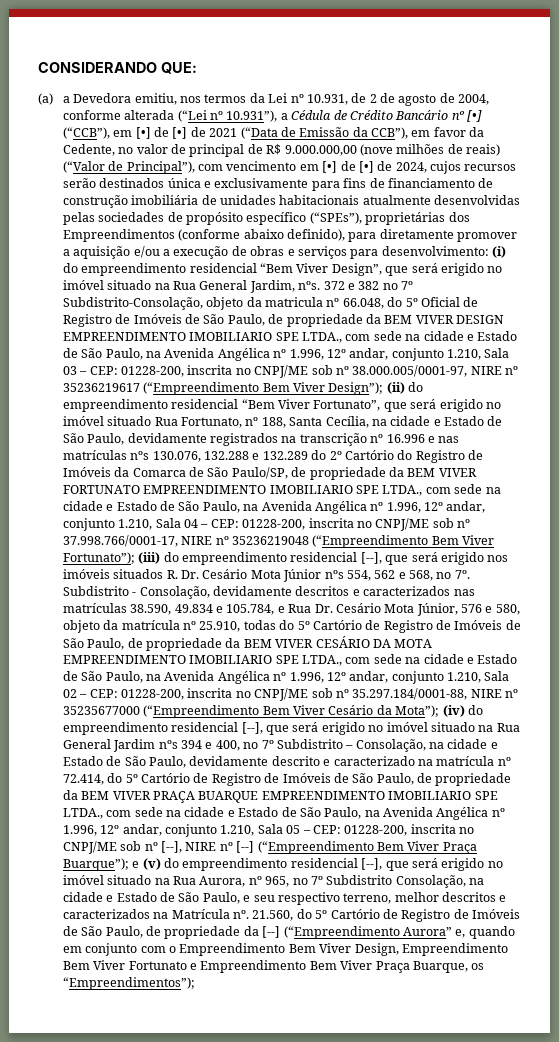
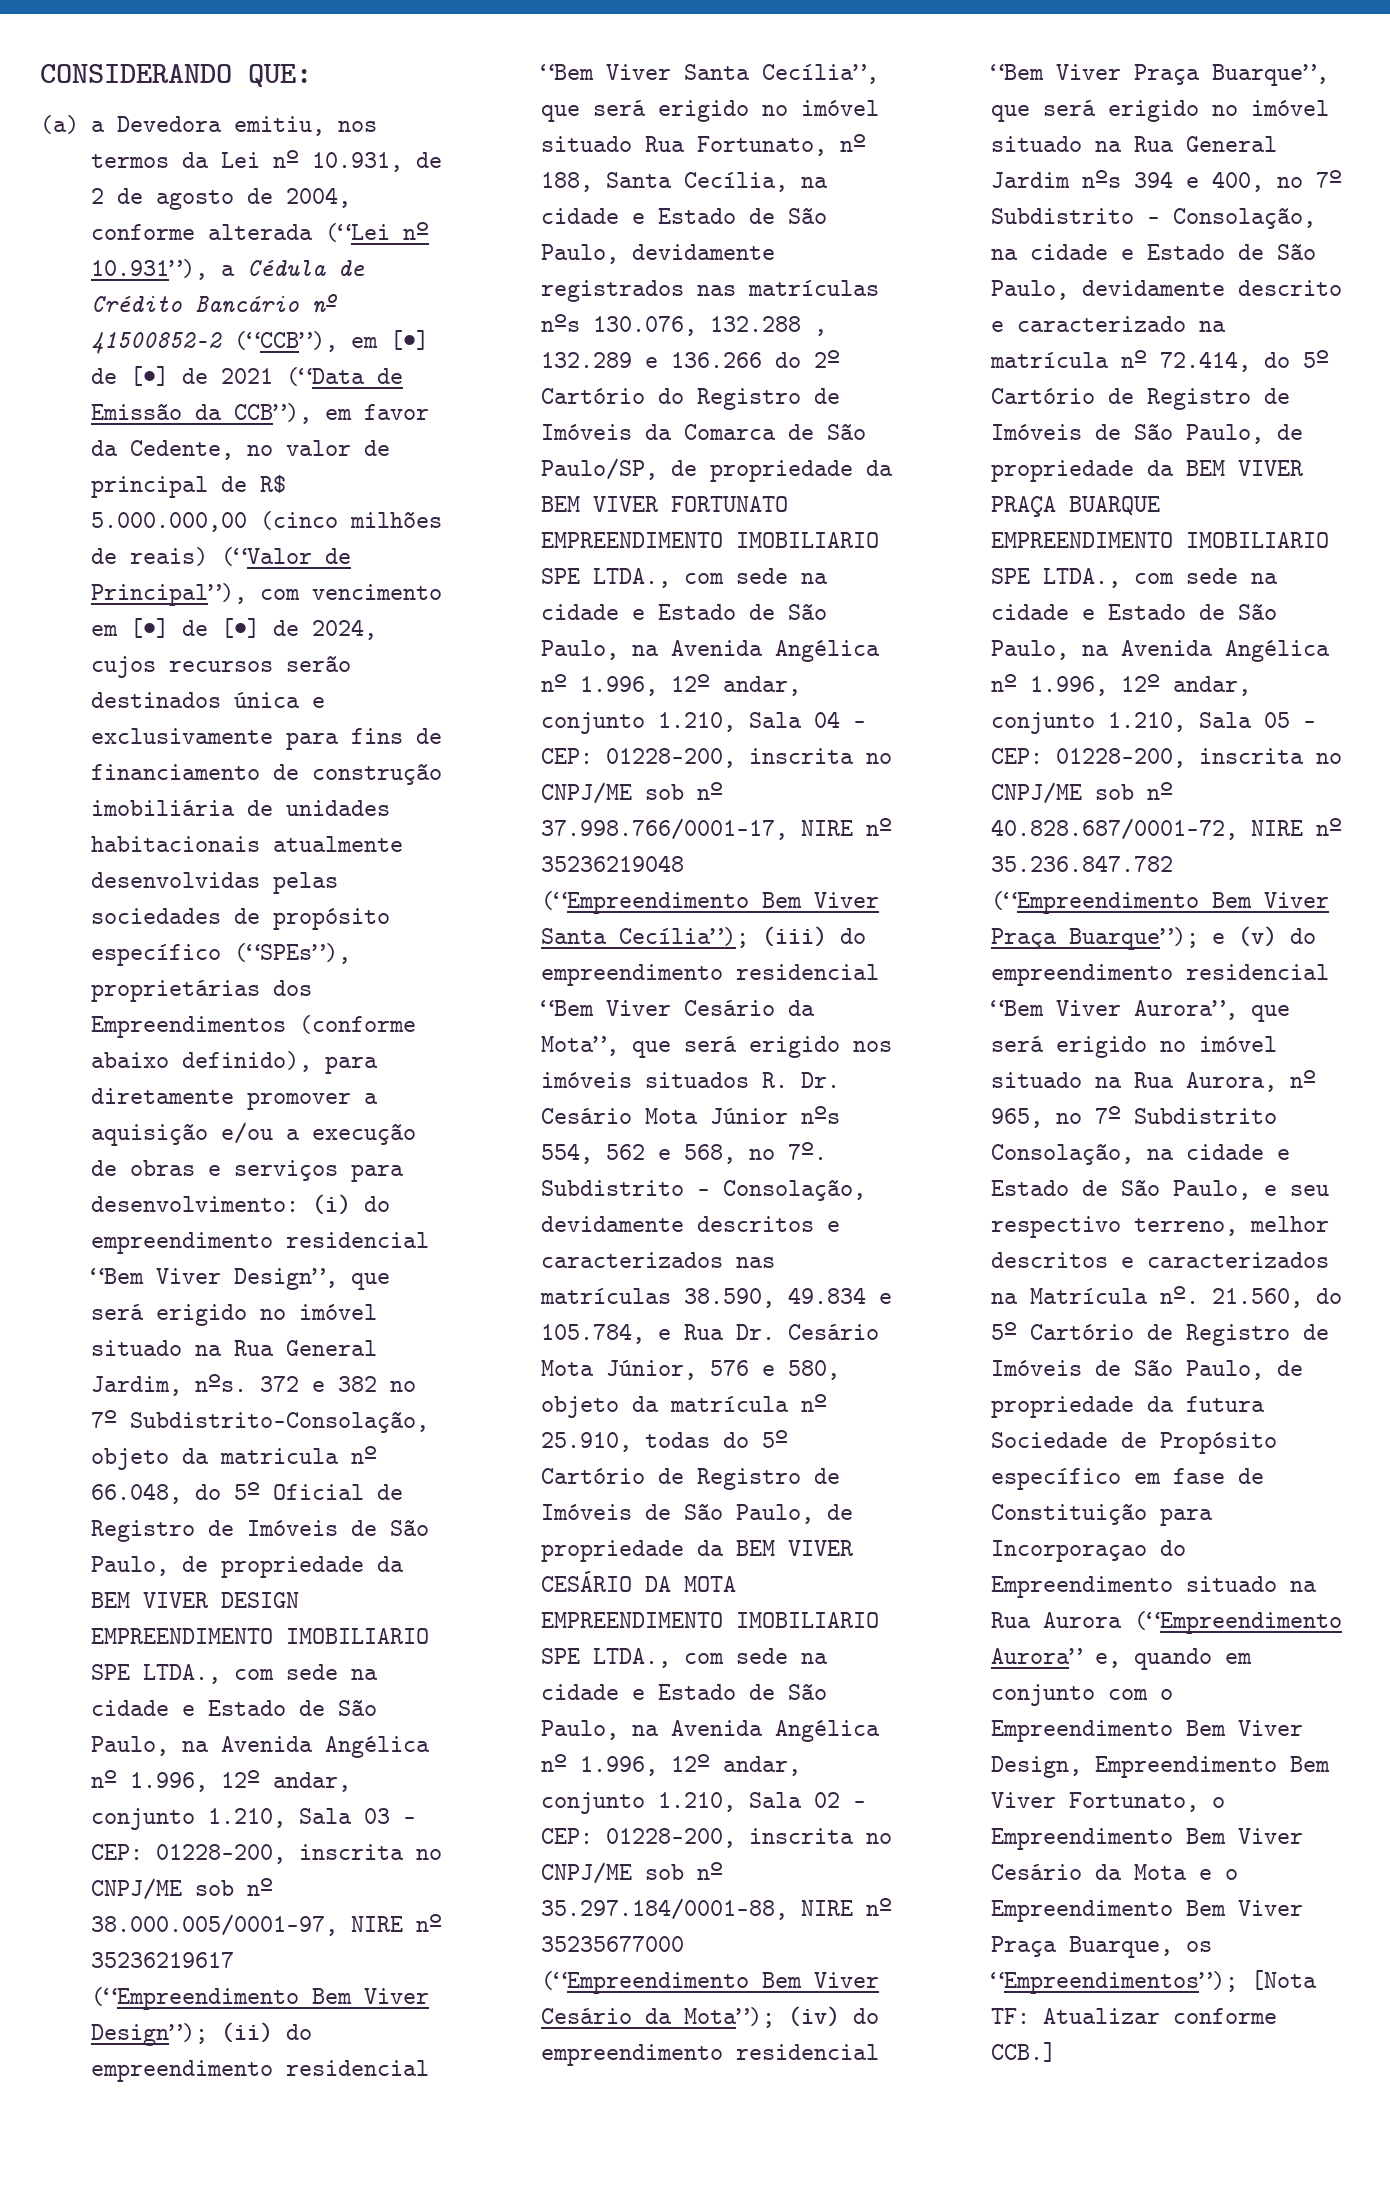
- (a) a Devedora emitiu, nos termos da Lei nº 10.931, de 2 de agosto de 2004, conforme alterada (“Lei nº 10.931”), a Cédula de Crédito Bancário nº [•] (“CCB”), em [•] de [•] de 2021 (“Data de Emissão da CCB”), em favor da Cedente, no valor de principal de R$ 9.000.000,00 (nove milhões de reais) (“Valor de Principal”), com vencimento em [•] de [•] de 2024, cujos recursos serão destinados única e exclusivamente para fins de financiamento de construção imobiliária de unidades habitacionais atualmente desenvolvidas pelas sociedades de propósito específico (“SPEs”), proprietárias dos Empreendimentos (conforme abaixo definido), para diretamente promover a aquisição e/ou a execução de obras e serviços para desenvolvimento:
+ (a) a Devedora emitiu, nos termos da Lei nº 10.931, de 2 de agosto de 2004, conforme alterada (“Lei nº 10.931”), a Cédula de Crédito Bancário nº 41500852-2 (“CCB”), em [•] de [•] de 2021 (“Data de Emissão da CCB”), em favor da Cedente, no valor de principal de R$ 5.000.000,00 (cinco milhões de reais) (“Valor de Principal”), com vencimento em [•] de [•] de 2024, cujos recursos serão destinados única e exclusivamente para fins de financiamento de construção imobiliária de unidades habitacionais atualmente desenvolvidas pelas sociedades de propósito específico (“SPEs”), proprietárias dos Empreendimentos (conforme abaixo definido), para diretamente promover a aquisição e/ou a execução de obras e serviços para desenvolvimento:
- (ii) do empreendimento residencial “Bem Viver Fortunato”, que será erigido no imóvel situado Rua Fortunato, nº 188, Santa Cecília, na cidade e Estado de São Paulo, devidamente registrados na transcrição nº 16.996 e nas matrículas nºs 130.076, 132.288 e 132.289 do 2º Cartório do Registro de Imóveis da Comarca de São Paulo/SP, de propriedade da BEM VIVER FORTUNATO EMPREENDIMENTO IMOBILIARIO SPE LTDA., com sede na cidade e Estado de São Paulo, na Avenida Angélica nº 1.996, 12º andar, conjunto 1.210, Sala 04 – CEP:
+ (ii) do empreendimento residencial “Bem Viver Santa Cecília”, que será erigido no imóvel situado Rua Fortunato, nº 188, Santa Cecília, na cidade e Estado de São Paulo, devidamente registrados nas matrículas nºs 130.076, 132.288 , 132.289 e 136.266 do 2º Cartório do Registro de Imóveis da Comarca de São Paulo/SP, de propriedade da BEM VIVER FORTUNATO EMPREENDIMENTO IMOBILIARIO SPE LTDA., com sede na cidade e Estado de São Paulo, na Avenida Angélica nº 1.996, 12º andar, conjunto 1.210, Sala 04 – CEP:
- 01228-200, inscrita no CNPJ/ME sob nº 37.998.766/0001-17, NIRE nº 35236219048 (“Empreendimento Bem Viver Fortunato”);
+ 01228-200, inscrita no CNPJ/ME sob nº 37.998.766/0001-17, NIRE nº 35236219048 (“Empreendimento Bem Viver Santa Cecília”);
- (iii) do empreendimento residencial [--], que será erigido nos imóveis situados R. Dr. Cesário Mota Júnior nºs 554, 562 e 568, no 7º.
+ (iii) do empreendimento residencial “Bem Viver Cesário da Mota”, que será erigido nos imóveis situados R. Dr. Cesário Mota Júnior nºs 554, 562 e 568, no 7º.
- (iv) do empreendimento residencial [--], que será erigido no imóvel situado na Rua General Jardim nºs 394 e 400, no 7º Subdistrito – Consolação, na cidade e Estado de São Paulo, devidamente descrito e caracterizado na matrícula nº 72.414, do 5º Cartório de Registro de Imóveis de São Paulo, de propriedade da BEM VIVER PRAÇA BUARQUE EMPREENDIMENTO IMOBILIARIO SPE LTDA., com sede na cidade e Estado de São Paulo, na Avenida Angélica nº 1.996, 12º andar, conjunto 1.210, Sala 05 – CEP:
+ (iv) do empreendimento residencial “Bem Viver Praça Buarque”, que será erigido no imóvel situado na Rua General Jardim nºs 394 e 400, no 7º Subdistrito – Consolação, na cidade e Estado de São Paulo, devidamente descrito e caracterizado na matrícula nº 72.414, do 5º Cartório de Registro de Imóveis de São Paulo, de propriedade da BEM VIVER PRAÇA BUARQUE EMPREENDIMENTO IMOBILIARIO SPE LTDA., com sede na cidade e Estado de São Paulo, na Avenida Angélica nº 1.996, 12º andar, conjunto 1.210, Sala 05 – CEP:
- 01228-200, inscrita no CNPJ/ME sob nº [--], NIRE nº [--] (“Empreendimento Bem Viver Praça Buarque”);
+ 01228-200, inscrita no CNPJ/ME sob nº 40.828.687/0001-72, NIRE nº 35.236.847.782 (“Empreendimento Bem Viver Praça Buarque”);
- e (v) do empreendimento residencial [--], que será erigido no imóvel situado na Rua Aurora, nº 965, no 7º Subdistrito Consolação, na cidade e Estado de São Paulo, e seu respectivo terreno, melhor descritos e caracterizados na Matrícula nº.
+ e (v) do empreendimento residencial “Bem Viver Aurora”, que será erigido no imóvel situado na Rua Aurora, nº 965, no 7º Subdistrito Consolação, na cidade e Estado de São Paulo, e seu respectivo terreno, melhor descritos e caracterizados na Matrícula nº.
- 21.560, do 5º Cartório de Registro de Imóveis de São Paulo, de propriedade da [--] (“Empreendimento Aurora” e, quando em conjunto com o Empreendimento Bem Viver Design, Empreendimento Bem Viver Fortunato e Empreendimento Bem Viver Praça Buarque, os “Empreendimentos”);
+ 21.560, do 5º Cartório de Registro de Imóveis de São Paulo, de propriedade da futura Sociedade de Propósito específico em fase de Constituição para Incorporaçao do Empreendimento situado na Rua Aurora (“Empreendimento Aurora” e, quando em conjunto com o Empreendimento Bem Viver Design, Empreendimento Bem Viver Fortunato, o Empreendimento Bem Viver Cesário da Mota e o Empreendimento Bem Viver Praça Buarque, os “Empreendimentos”); [Nota TF: Atualizar conforme CCB.]

